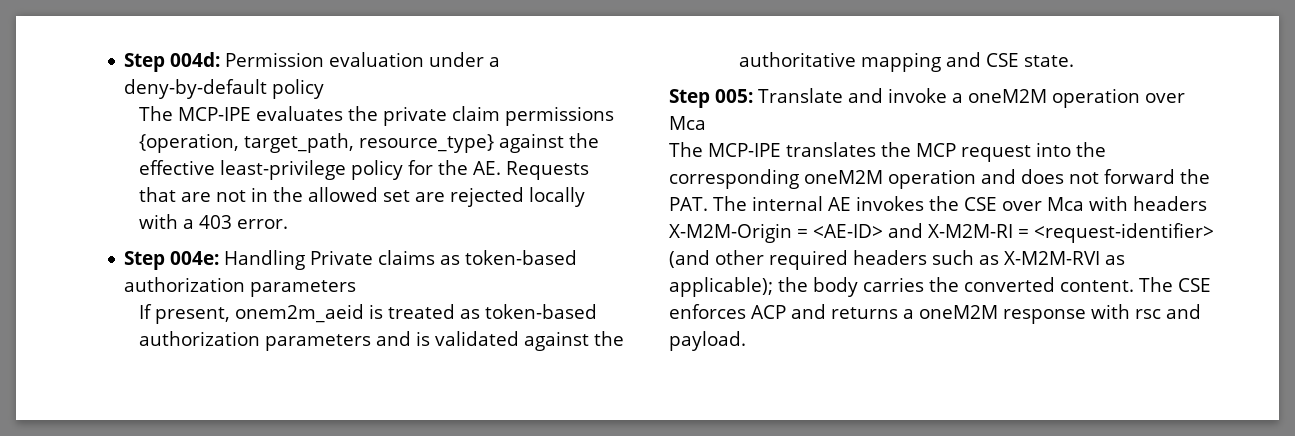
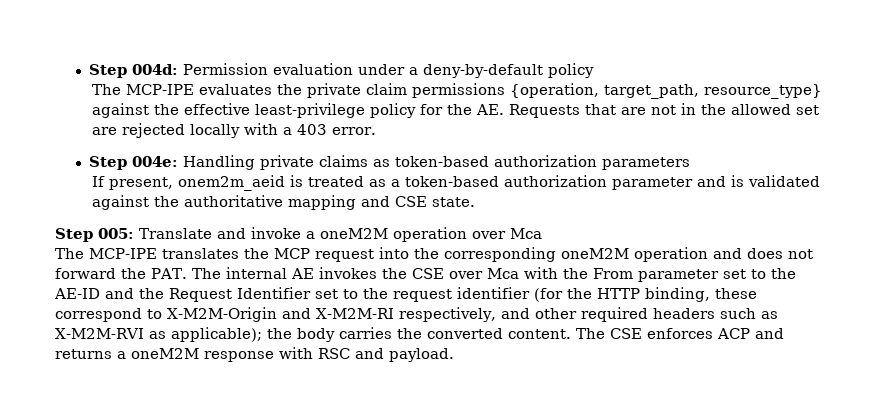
- Step 004e: Handling Private claims as token-based authorization parameters
+ Step 004e: Handling private claims as token-based authorization parameters
- If present, onem2m_aeid is treated as token-based authorization parameters and is validated against the authoritative mapping and CSE state.
+ If present, onem2m_aeid is treated as a token-based authorization parameter and is validated against the authoritative mapping and CSE state.
- The MCP-IPE translates the MCP request into the corresponding oneM2M operation and does not forward the PAT. The internal AE invokes the CSE over Mca with headers X-M2M-Origin = <AE-ID> and X-M2M-RI = <request-identifier> (and other required headers such as X-M2M-RVI as applicable); the body carries the converted content.
+ The MCP-IPE translates the MCP request into the corresponding oneM2M operation and does not forward the PAT. The internal AE invokes the CSE over Mca with the From parameter set to the AE-ID and the Request Identifier set to the request identifier (for the HTTP binding, these correspond to X-M2M-Origin and X-M2M-RI respectively, and other required headers such as X-M2M-RVI as applicable); the body carries the converted content.
- The CSE enforces ACP and returns a oneM2M response with rsc and payload.
+ The CSE enforces ACP and returns a oneM2M response with RSC and payload.

